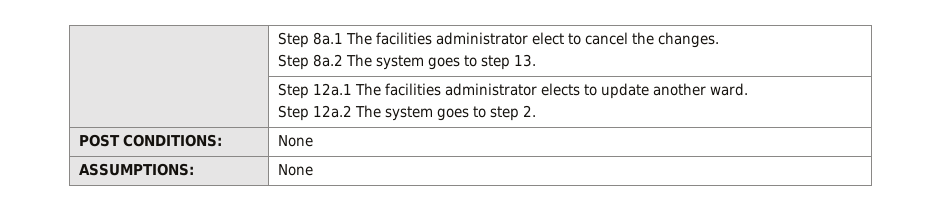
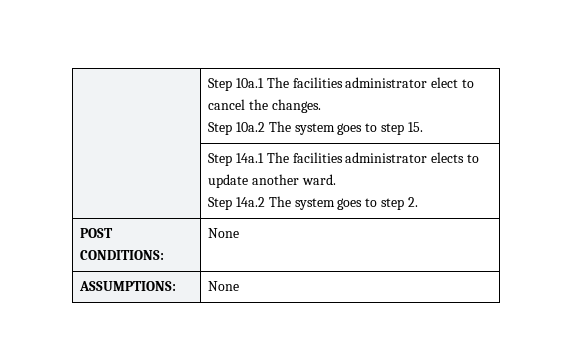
- | Step 8a.1 The facilities administrator elect to cancel the changes.
- Step 8a.2 The system goes to step 13.
- | Step 12a.1 The facilities administrator elects to update another ward.
- Step 12a.2 The system goes to step 2.
+ | Step 10a.1 The facilities administrator elect to cancel the changes.
+ Step 10a.2 The system goes to step 15.
+ | Step 14a.1 The facilities administrator elects to update another ward.
+ Step 14a.2 The system goes to step 2.

